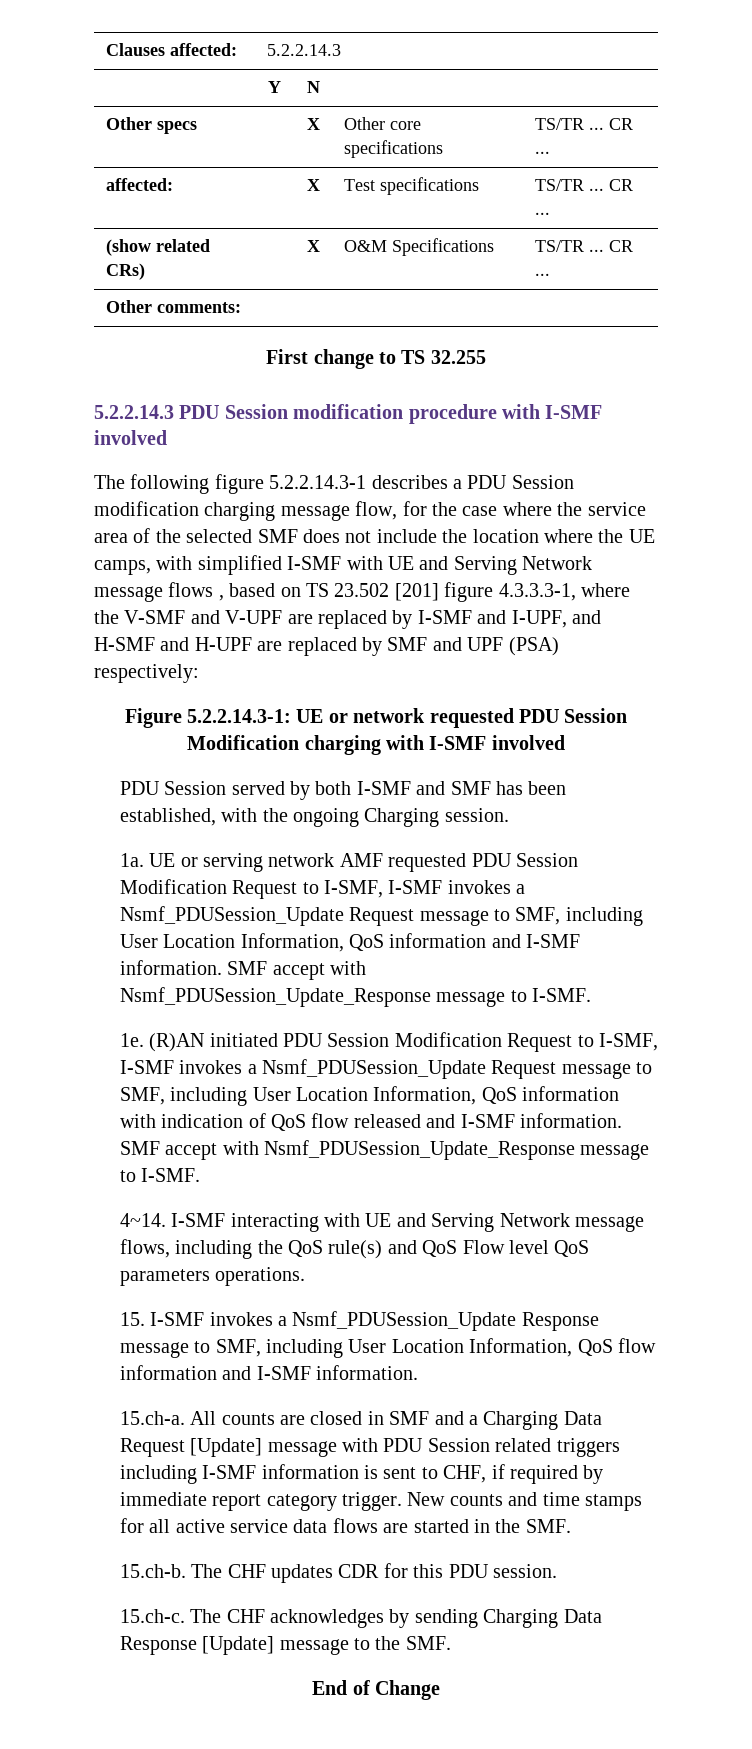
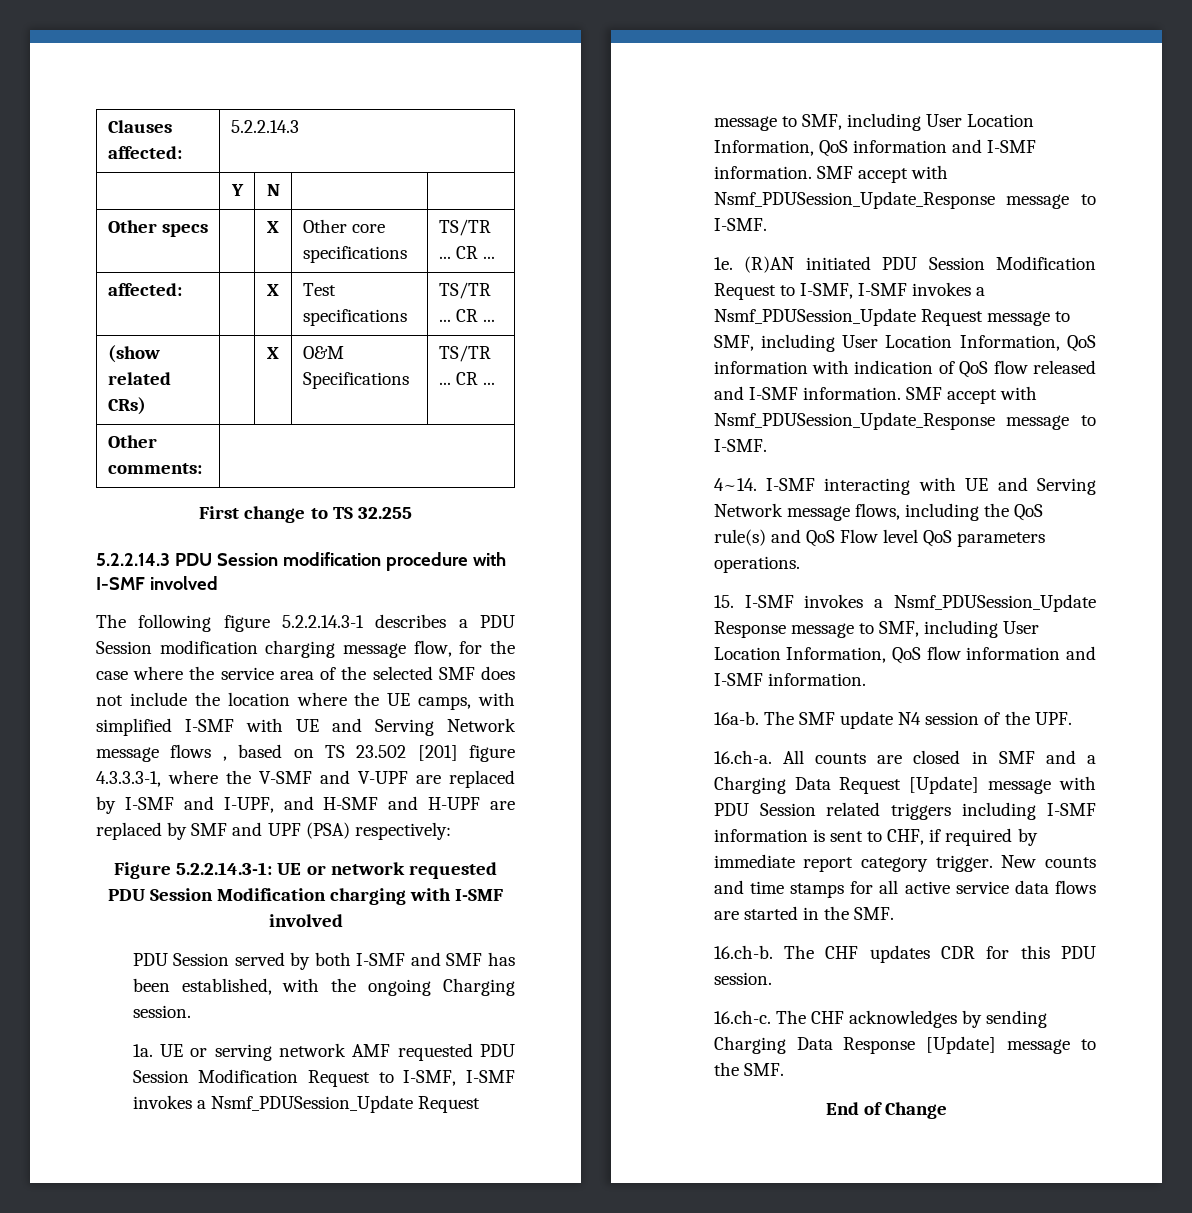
- 15.ch-a. All counts are closed in SMF and a Charging Data Request [Update] message with PDU Session related triggers including I-SMF information is sent to CHF, if required by immediate report category trigger.
+ 16a-b. The SMF update N4 session of the UPF.
+ 16.ch-a. All counts are closed in SMF and a Charging Data Request [Update] message with PDU Session related triggers including I-SMF information is sent to CHF, if required by immediate report category trigger.
- 15.ch-b. The CHF updates CDR for this PDU session.
+ 16.ch-b. The CHF updates CDR for this PDU session.
- 15.ch-c. The CHF acknowledges by sending Charging Data Response [Update] message to the SMF.
+ 16.ch-c. The CHF acknowledges by sending Charging Data Response [Update] message to the SMF.

